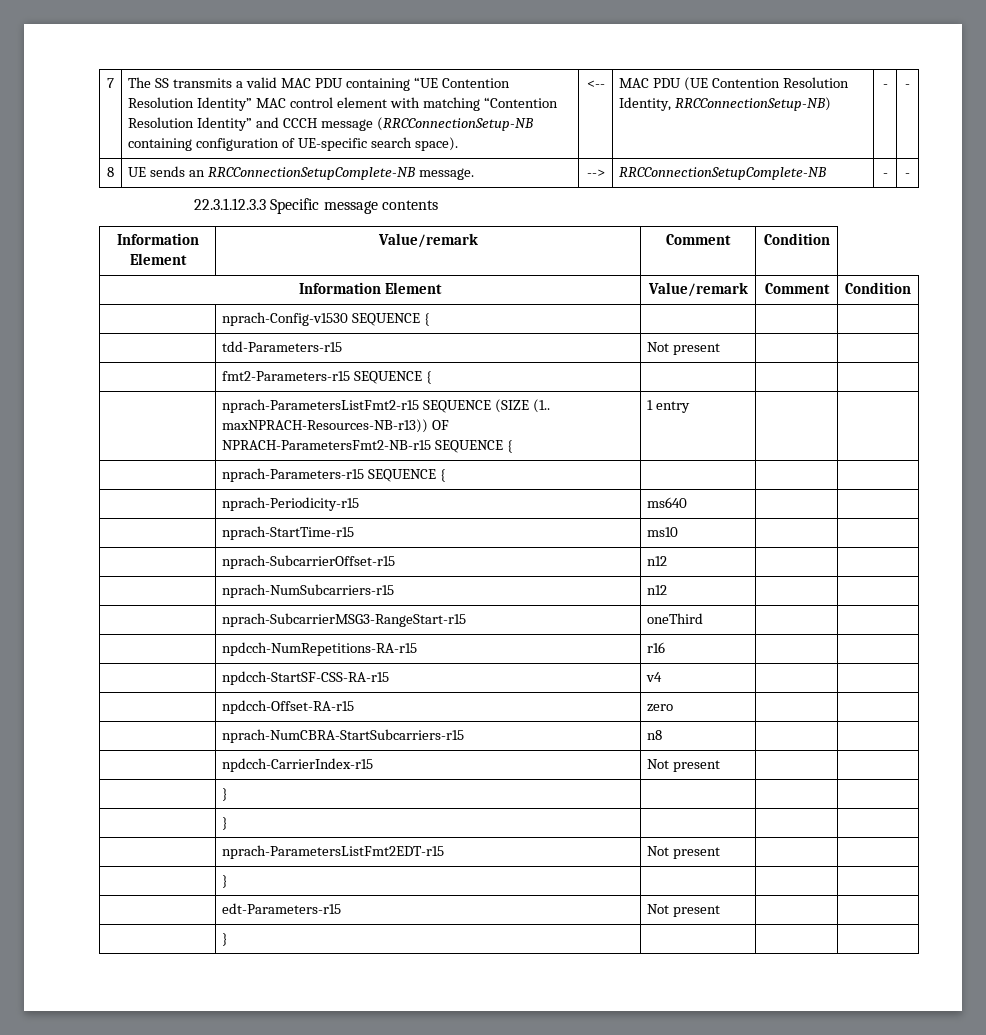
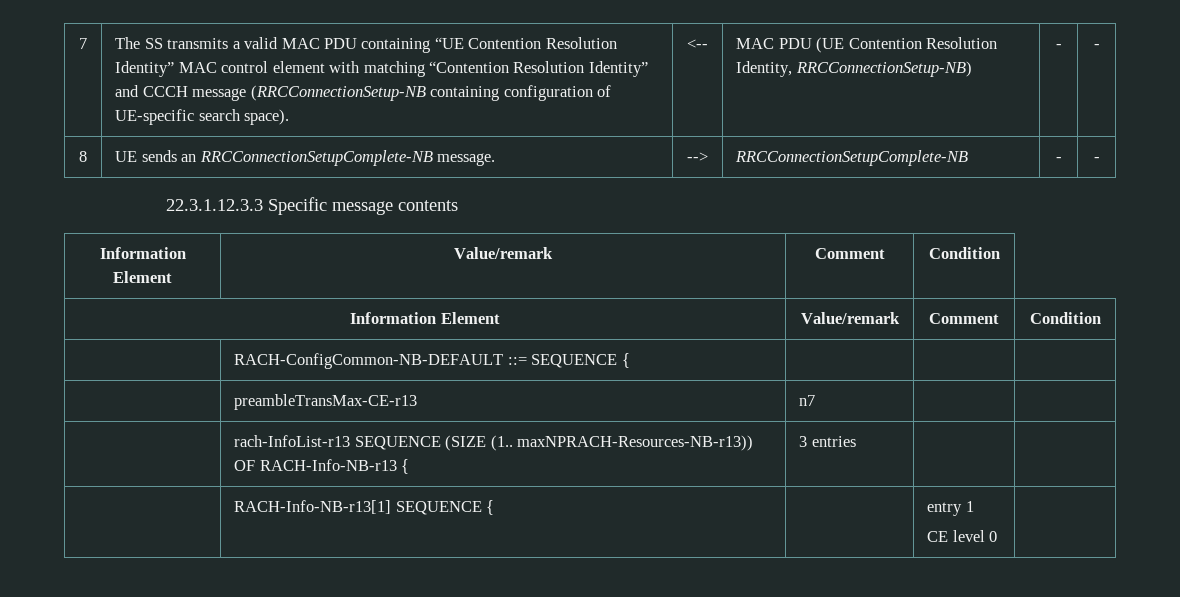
- | nprach-Config-v1530 SEQUENCE { | | |
- | tdd-Parameters-r15 | Not present | |
- | fmt2-Parameters-r15 SEQUENCE { | | |
- | nprach-ParametersListFmt2-r15 SEQUENCE (SIZE (1.. maxNPRACH-Resources-NB-r13)) OF NPRACH-ParametersFmt2-NB-r15 SEQUENCE { | 1 entry | |
- | nprach-Parameters-r15 SEQUENCE { | | |
- | nprach-Periodicity-r15 | ms640 | |
- | nprach-StartTime-r15 | ms10 | |
- | nprach-SubcarrierOffset-r15 | n12 | |
- | nprach-NumSubcarriers-r15 | n12 | |
- | nprach-SubcarrierMSG3-RangeStart-r15 | oneThird | |
- | npdcch-NumRepetitions-RA-r15 | r16 | |
- | npdcch-StartSF-CSS-RA-r15 | v4 | |
- | npdcch-Offset-RA-r15 | zero | |
- | nprach-NumCBRA-StartSubcarriers-r15 | n8 | |
- | npdcch-CarrierIndex-r15 | Not present | |
- | } | | |
- | } | | |
- | nprach-ParametersListFmt2EDT-r15 | Not present | |
- | } | | |
- | edt-Parameters-r15 | Not present | |
- | } | | |
+ | RACH-ConfigCommon-NB-DEFAULT ::= SEQUENCE { | | |
+ | preambleTransMax-CE-r13 | n7 | |
+ | rach-InfoList-r13 SEQUENCE (SIZE (1.. maxNPRACH-Resources-NB-r13)) OF RACH-Info-NB-r13 { | 3 entries | |
+ | RACH-Info-NB-r13[1] SEQUENCE { | | entry 1
+ CE level 0 |

